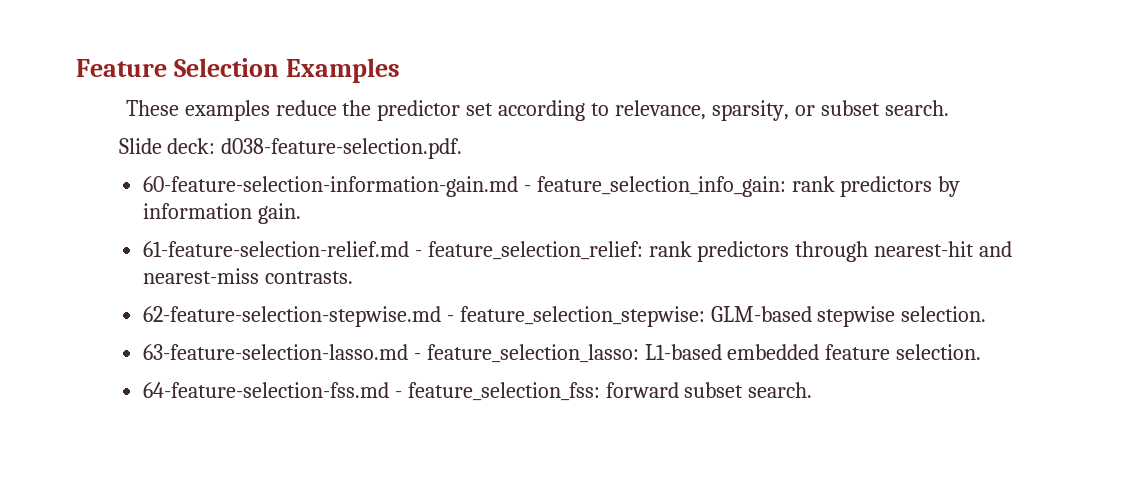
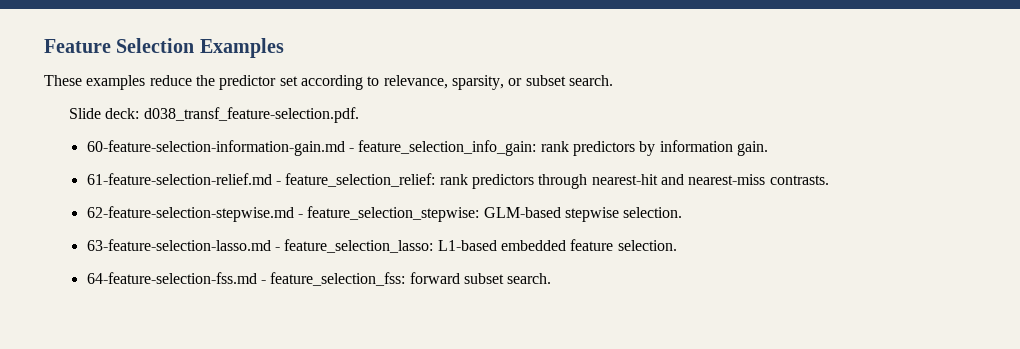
- Slide deck: d038-feature-selection.pdf.
+ Slide deck: d038_transf_feature-selection.pdf.

